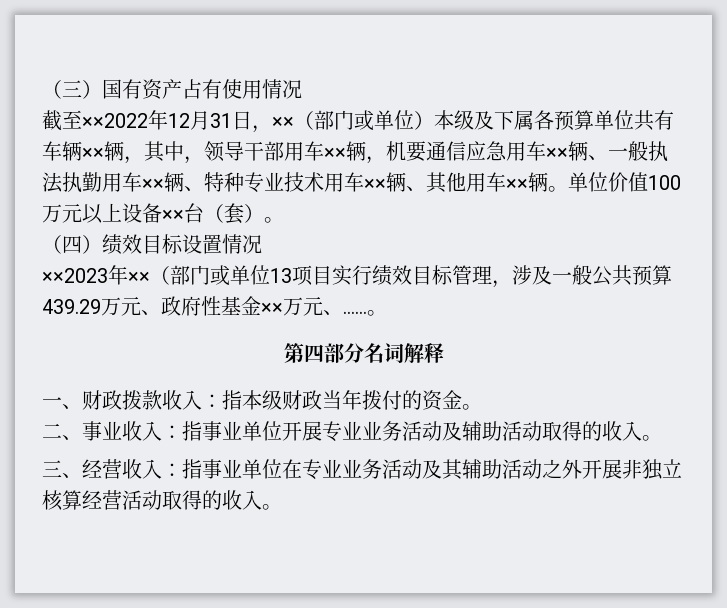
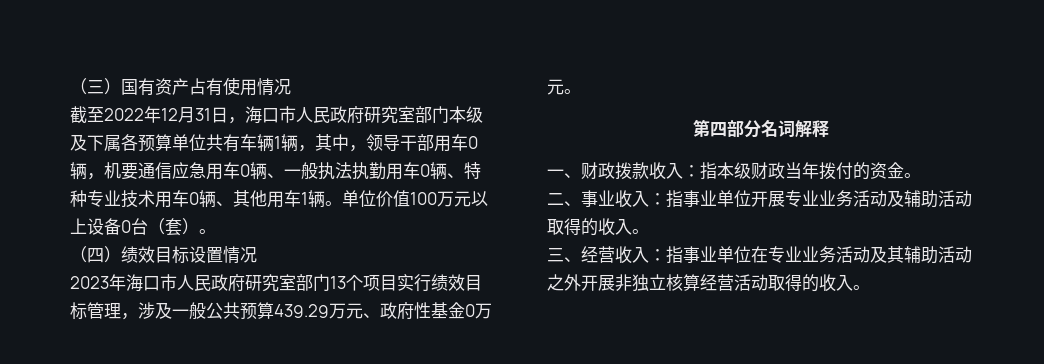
- 截至××2022年12月31日，××（部门或单位）本级及下属各预算单位共有车辆××辆，其中，领导干部用车××辆，机要通信应急用车××辆、一般执法执勤用车××辆、特种专业技术用车××辆、其他用车××辆。
+ 截至2022年12月31日，海口市人民政府研究室部门本级及下属各预算单位共有车辆1辆，其中，领导干部用车0辆，机要通信应急用车0辆、一般执法执勤用车0辆、特种专业技术用车0辆、其他用车1辆。
- 单位价值100万元以上设备××台（套）。
+ 单位价值100万元以上设备0台（套）。
- ××2023年××（部门或单位13项目实行绩效目标管理，涉及一般公共预算439.29万元、政府性基金××万元、……。
+ 2023年海口市人民政府研究室部门13个项目实行绩效目标管理，涉及一般公共预算439.29万元、政府性基金0万元。

